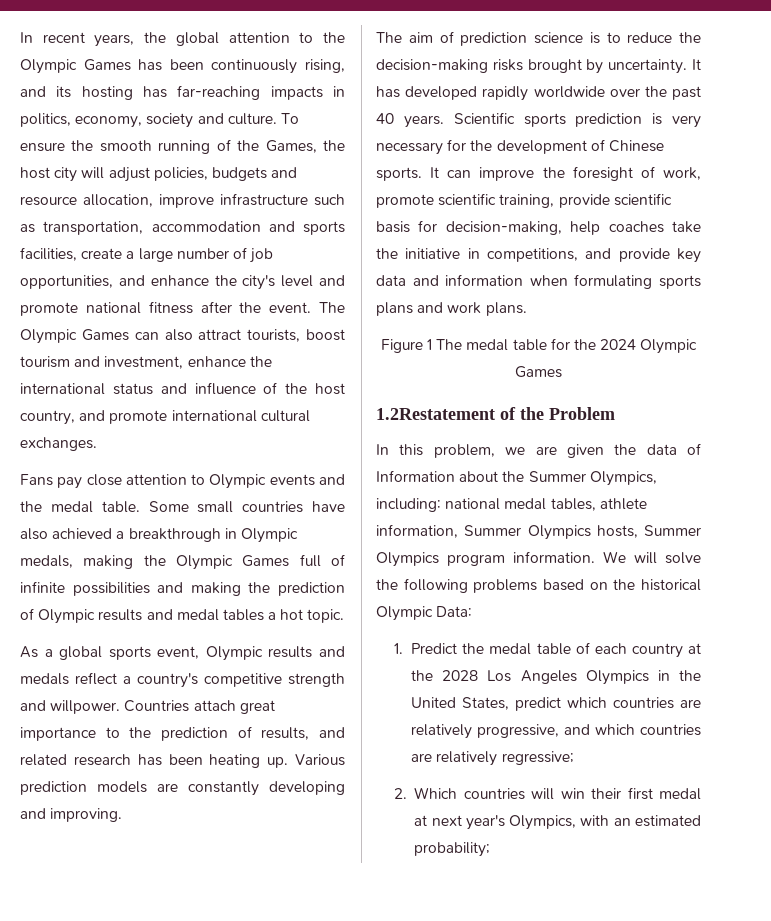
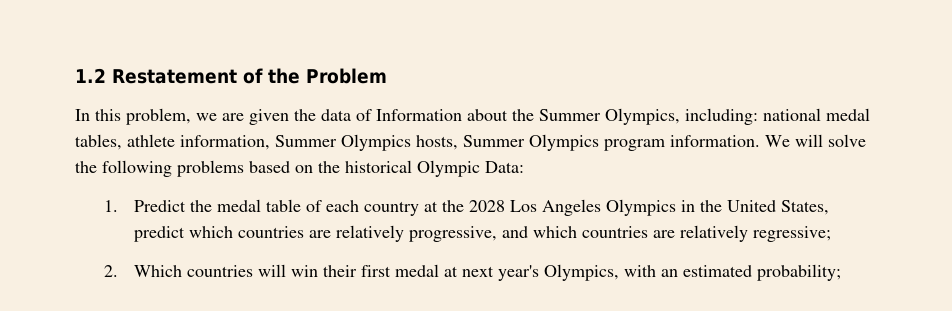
- In recent years, the global attention to the Olympic Games has been continuously rising, and its hosting has far-reaching impacts in politics, economy, society and culture. To ensure the smooth running of the Games, the host city will adjust policies, budgets and resource allocation, improve infrastructure such as transportation, accommodation and sports facilities, create a large number of job opportunities, and enhance the city's level and promote national fitness after the event. The Olympic Games can also attract tourists, boost tourism and investment, enhance the international status and influence of the host country, and promote international cultural exchanges.
- Fans pay close attention to Olympic events and the medal table. Some small countries have also achieved a breakthrough in Olympic medals, making the Olympic Games full of infinite possibilities and making the prediction of Olympic results and medal tables a hot topic.
- As a global sports event, Olympic results and medals reflect a country's competitive strength and willpower. Countries attach great importance to the prediction of results, and related research has been heating up. Various prediction models are constantly developing and improving.
- The aim of prediction science is to reduce the decision-making risks brought by uncertainty. It has developed rapidly worldwide over the past 40 years. Scientific sports prediction is very necessary for the development of Chinese sports. It can improve the foresight of work, promote scientific training, provide scientific basis for decision-making, help coaches take the initiative in competitions, and provide key data and information when formulating sports plans and work plans.
- Figure 1 The medal table for the 2024 Olympic Games
- 1.2Restatement of the Problem
+ 1.2 Restatement of the Problem

